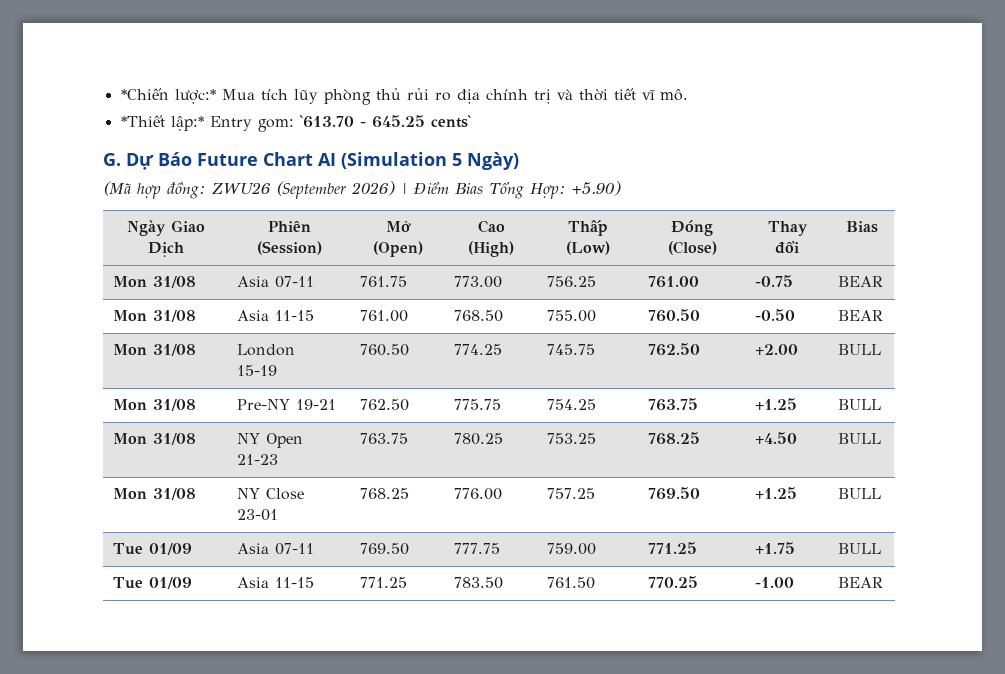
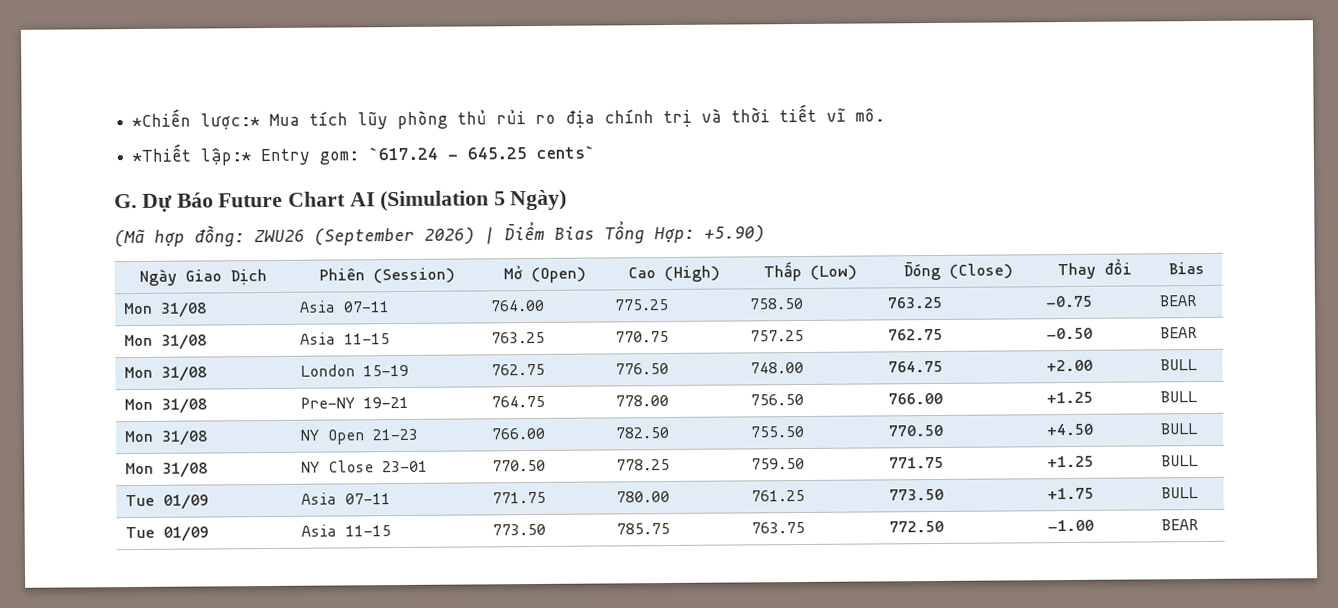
- *Thiết lập:* Entry gom: `613.70 - 645.25 cents`
+ *Thiết lập:* Entry gom: `617.24 - 645.25 cents`
- Mon 31/08 | Asia 07-11 | 761.75 | 773.00 | 756.25 | 761.00 | -0.75 | BEAR
+ Mon 31/08 | Asia 07-11 | 764.00 | 775.25 | 758.50 | 763.25 | -0.75 | BEAR
- Mon 31/08 | Asia 11-15 | 761.00 | 768.50 | 755.00 | 760.50 | -0.50 | BEAR
+ Mon 31/08 | Asia 11-15 | 763.25 | 770.75 | 757.25 | 762.75 | -0.50 | BEAR
- Mon 31/08 | London 15-19 | 760.50 | 774.25 | 745.75 | 762.50 | +2.00 | BULL
+ Mon 31/08 | London 15-19 | 762.75 | 776.50 | 748.00 | 764.75 | +2.00 | BULL
- Mon 31/08 | Pre-NY 19-21 | 762.50 | 775.75 | 754.25 | 763.75 | +1.25 | BULL
+ Mon 31/08 | Pre-NY 19-21 | 764.75 | 778.00 | 756.50 | 766.00 | +1.25 | BULL
- Mon 31/08 | NY Open 21-23 | 763.75 | 780.25 | 753.25 | 768.25 | +4.50 | BULL
+ Mon 31/08 | NY Open 21-23 | 766.00 | 782.50 | 755.50 | 770.50 | +4.50 | BULL
- Mon 31/08 | NY Close 23-01 | 768.25 | 776.00 | 757.25 | 769.50 | +1.25 | BULL
+ Mon 31/08 | NY Close 23-01 | 770.50 | 778.25 | 759.50 | 771.75 | +1.25 | BULL
- Tue 01/09 | Asia 07-11 | 769.50 | 777.75 | 759.00 | 771.25 | +1.75 | BULL
+ Tue 01/09 | Asia 07-11 | 771.75 | 780.00 | 761.25 | 773.50 | +1.75 | BULL
- Tue 01/09 | Asia 11-15 | 771.25 | 783.50 | 761.50 | 770.25 | -1.00 | BEAR
+ Tue 01/09 | Asia 11-15 | 773.50 | 785.75 | 763.75 | 772.50 | -1.00 | BEAR

